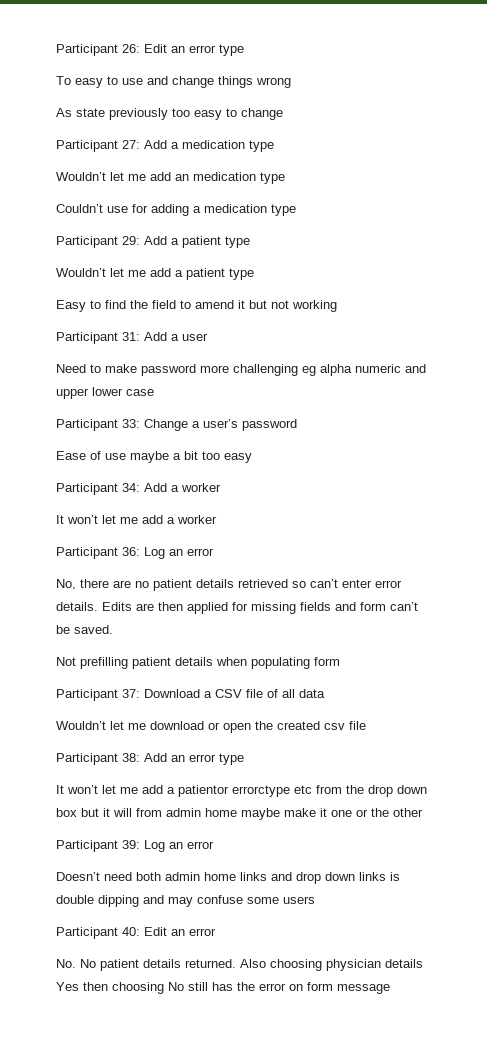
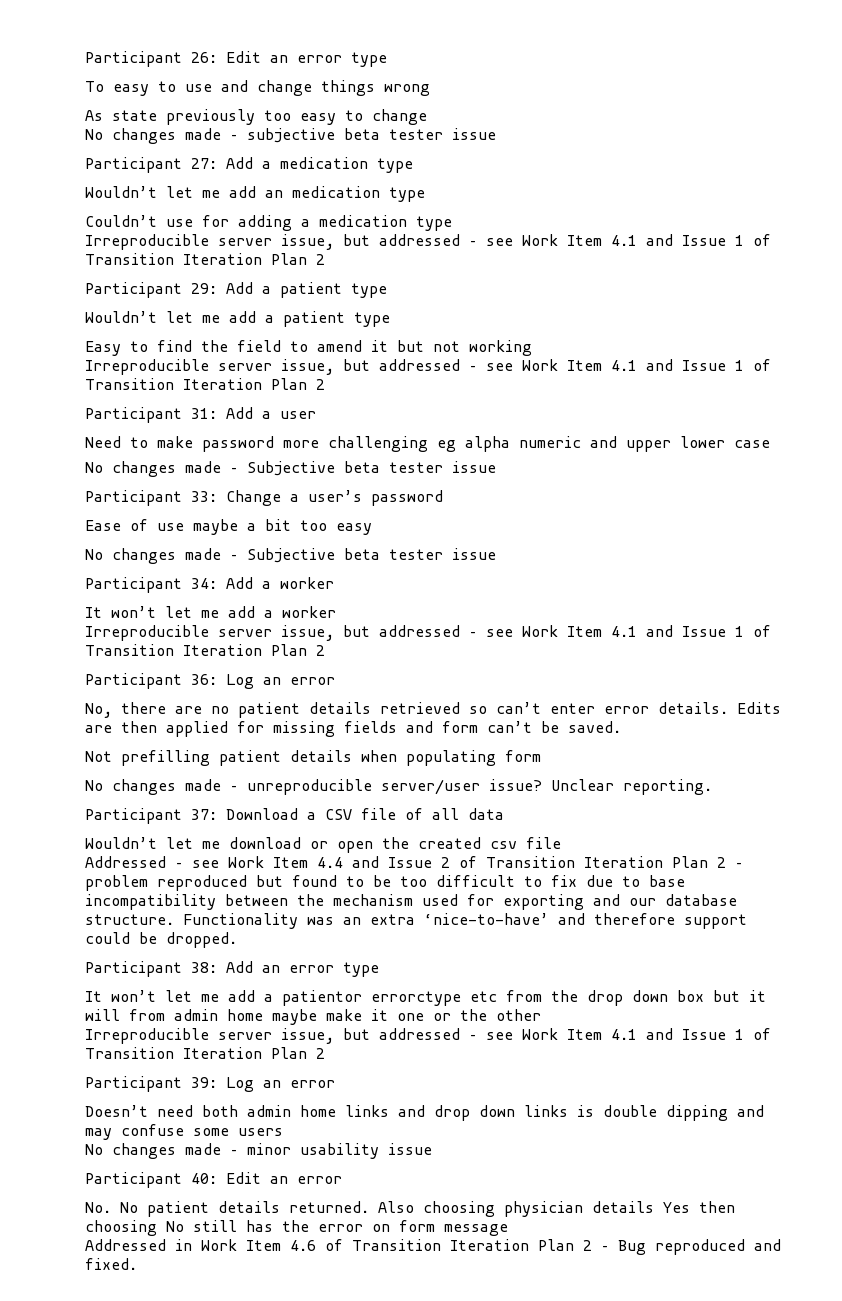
+ No changes made – subjective beta tester issue
  Couldn’t use for adding a medication type
+ Irreproducible server issue, but addressed – see Work Item 4.1 and Issue 1 of Transition Iteration Plan 2
  Easy to find the field to amend it but not working
+ Irreproducible server issue, but addressed – see Work Item 4.1 and Issue 1 of Transition Iteration Plan 2
  Need to make password more challenging eg alpha numeric and upper lower case
+ No changes made – Subjective beta tester issue
  Ease of use maybe a bit too easy
+ No changes made – Subjective beta tester issue
  It won’t let me add a worker
+ Irreproducible server issue, but addressed – see Work Item 4.1 and Issue 1 of Transition Iteration Plan 2
+ No changes made – unreproducible server/user issue? Unclear reporting.
+ Addressed – see Work Item 4.4 and Issue 2 of Transition Iteration Plan 2 – problem reproduced but found to be too difficult to fix due to base incompatibility between the mechanism used for exporting and our database structure. Functionality was an extra ‘nice-to-have’ and therefore support could be dropped.
  It won’t let me add a patientor errorctype etc from the drop down box but it will from admin home maybe make it one or the other
+ Irreproducible server issue, but addressed – see Work Item 4.1 and Issue 1 of Transition Iteration Plan 2
+ No changes made – minor usability issue
+ Addressed in Work Item 4.6 of Transition Iteration Plan 2 – Bug reproduced and fixed.

